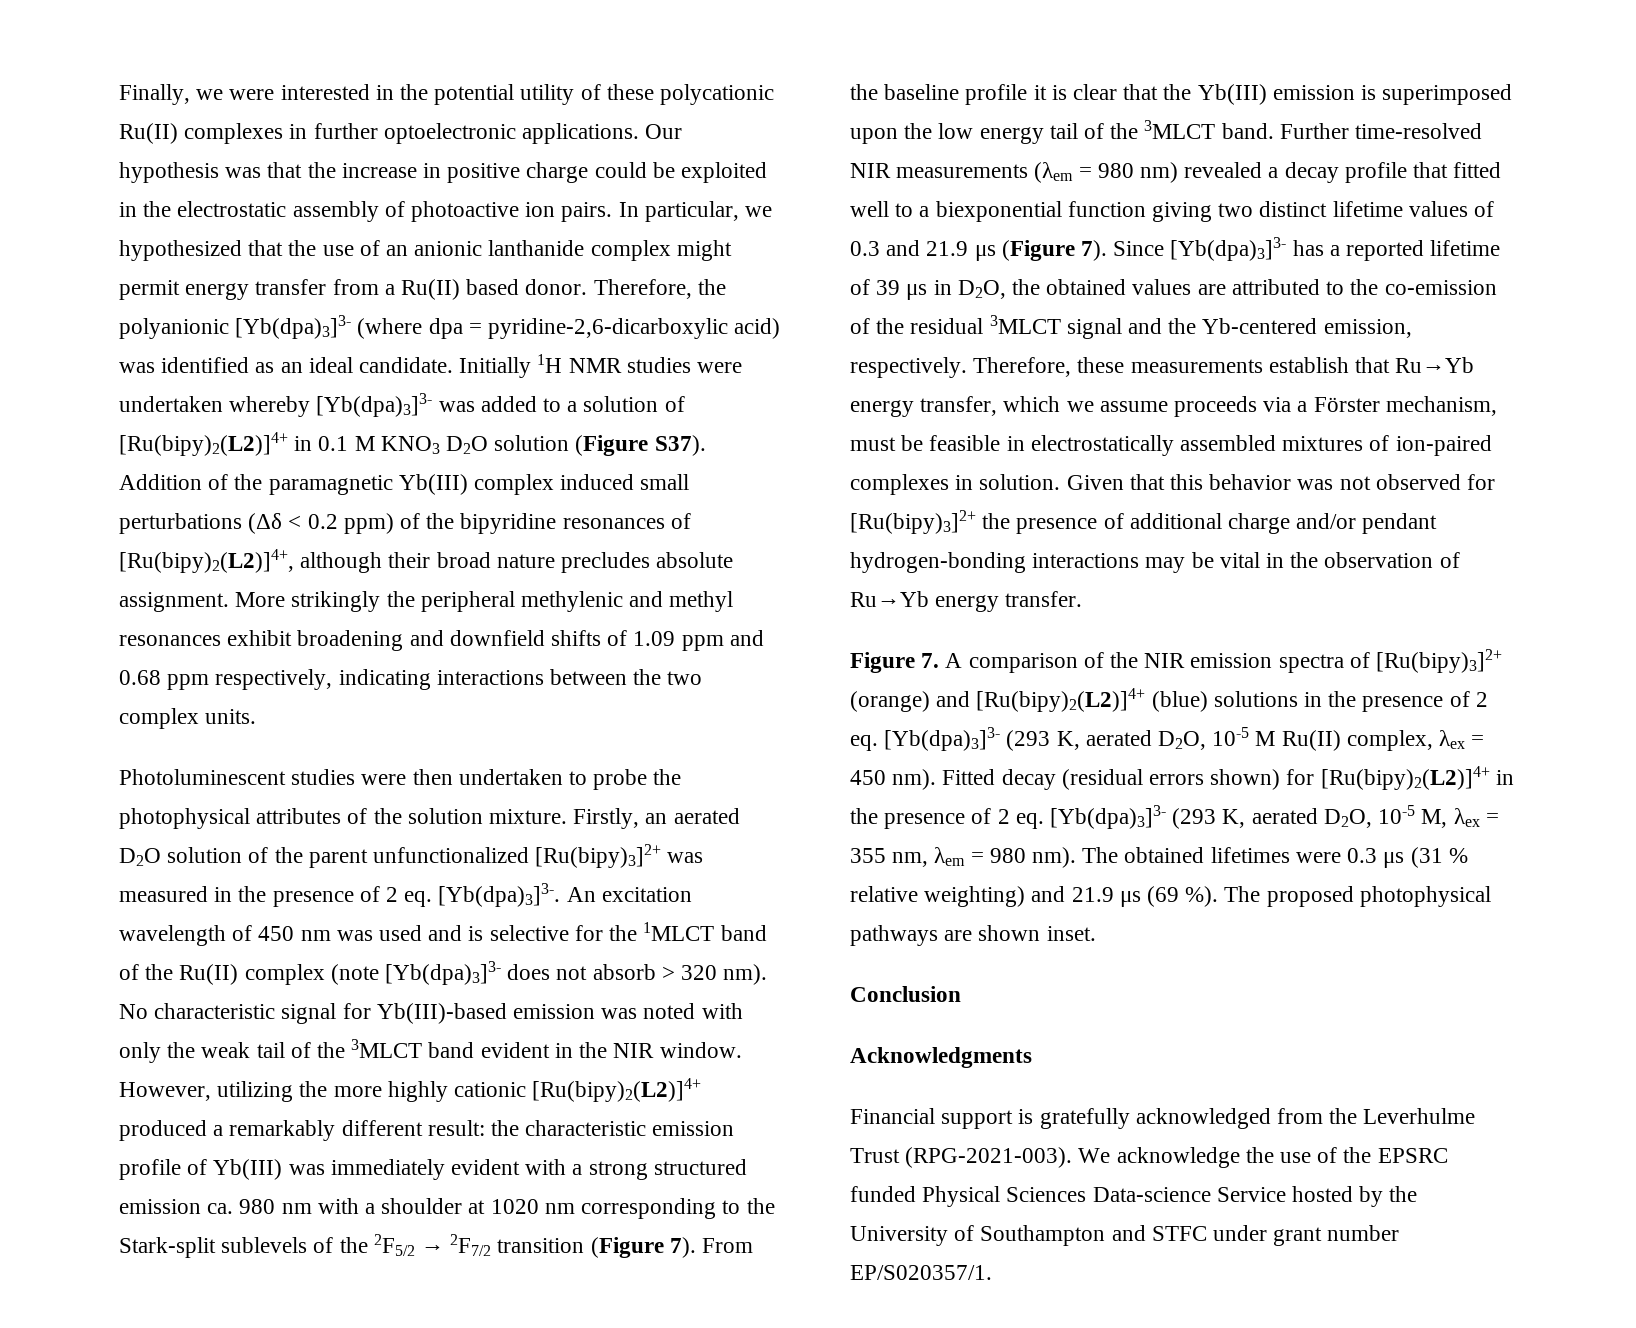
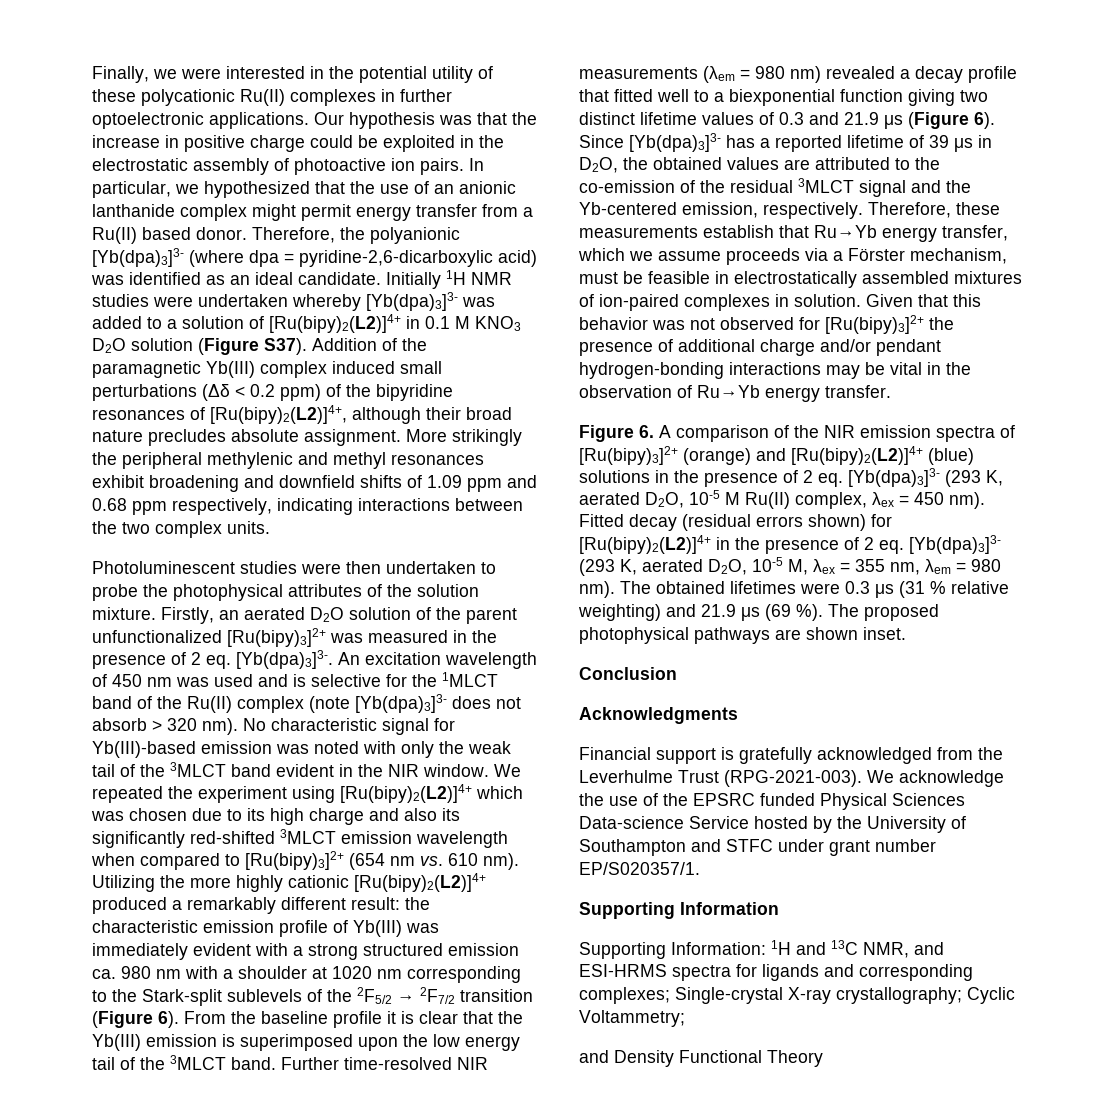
- However, utilizing the more highly cationic [Ru(bipy)2(L2)]4+ produced a remarkably different result: the characteristic emission profile of Yb(III) was immediately evident with a strong structured emission ca. 980 nm with a shoulder at 1020 nm corresponding to the Stark-split sublevels of the 2F5/2 → 2F7/2 transition (Figure 7).
+ We repeated the experiment using [Ru(bipy)2(L2)]4+ which was chosen due to its high charge and also its significantly red-shifted 3MLCT emission wavelength when compared to [Ru(bipy)3]2+ (654 nm vs. 610 nm). Utilizing the more highly cationic [Ru(bipy)2(L2)]4+ produced a remarkably different result: the characteristic emission profile of Yb(III) was immediately evident with a strong structured emission ca. 980 nm with a shoulder at 1020 nm corresponding to the Stark-split sublevels of the 2F5/2 → 2F7/2 transition (Figure 6).
- Further time-resolved NIR measurements (λem = 980 nm) revealed a decay profile that fitted well to a biexponential function giving two distinct lifetime values of 0.3 and 21.9 μs (Figure 7).
+ Further time-resolved NIR measurements (λem = 980 nm) revealed a decay profile that fitted well to a biexponential function giving two distinct lifetime values of 0.3 and 21.9 μs (Figure 6).
- Figure 7. A comparison of the NIR emission spectra of [Ru(bipy)3]2+ (orange) and [Ru(bipy)2(L2)]4+ (blue) solutions in the presence of 2 eq.
+ Figure 6. A comparison of the NIR emission spectra of [Ru(bipy)3]2+ (orange) and [Ru(bipy)2(L2)]4+ (blue) solutions in the presence of 2 eq.
+ Supporting Information
+ Supporting Information: 1H and 13C NMR, and ESI-HRMS spectra for ligands and corresponding complexes; Single-crystal X-ray crystallography; Cyclic Voltammetry;
+ and Density Functional Theory

